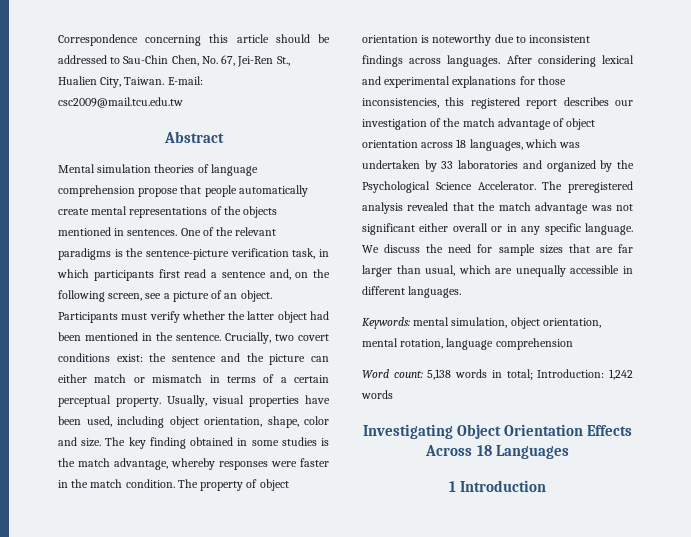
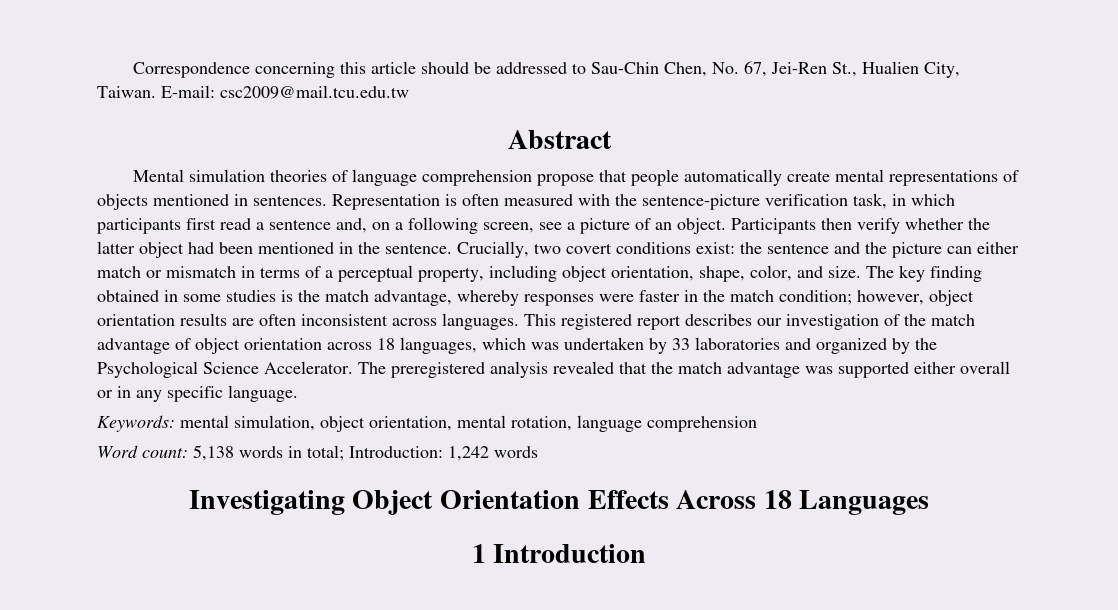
- Mental simulation theories of language comprehension propose that people automatically create mental representations of the objects mentioned in sentences.
+ Mental simulation theories of language comprehension propose that people automatically create mental representations of objects mentioned in sentences.
- One of the relevant paradigms is the sentence-picture verification task, in which participants first read a sentence and, on the following screen, see a picture of an object.
+ Representation is often measured with the sentence-picture verification task, in which participants first read a sentence and, on a following screen, see a picture of an object.
- Participants must verify whether the latter object had been mentioned in the sentence.
+ Participants then verify whether the latter object had been mentioned in the sentence.
- Crucially, two covert conditions exist: the sentence and the picture can either match or mismatch in terms of a certain perceptual property. Usually, visual properties have been used, including object orientation, shape, color and size.
+ Crucially, two covert conditions exist: the sentence and the picture can either match or mismatch in terms of a perceptual property, including object orientation, shape, color, and size.
- The key finding obtained in some studies is the match advantage, whereby responses were faster in the match condition. The property of object orientation is noteworthy due to inconsistent findings across languages. After considering lexical and experimental explanations for those inconsistencies, this registered report describes our investigation of the match advantage of object orientation across 18 languages, which was undertaken by 33 laboratories and organized by the Psychological Science Accelerator.
+ The key finding obtained in some studies is the match advantage, whereby responses were faster in the match condition; however, object orientation results are often inconsistent across languages. This registered report describes our investigation of the match advantage of object orientation across 18 languages, which was undertaken by 33 laboratories and organized by the Psychological Science Accelerator.
- The preregistered analysis revealed that the match advantage was not significant either overall or in any specific language. We discuss the need for sample sizes that are far larger than usual, which are unequally accessible in different languages.
+ The preregistered analysis revealed that the match advantage was supported either overall or in any specific language.

